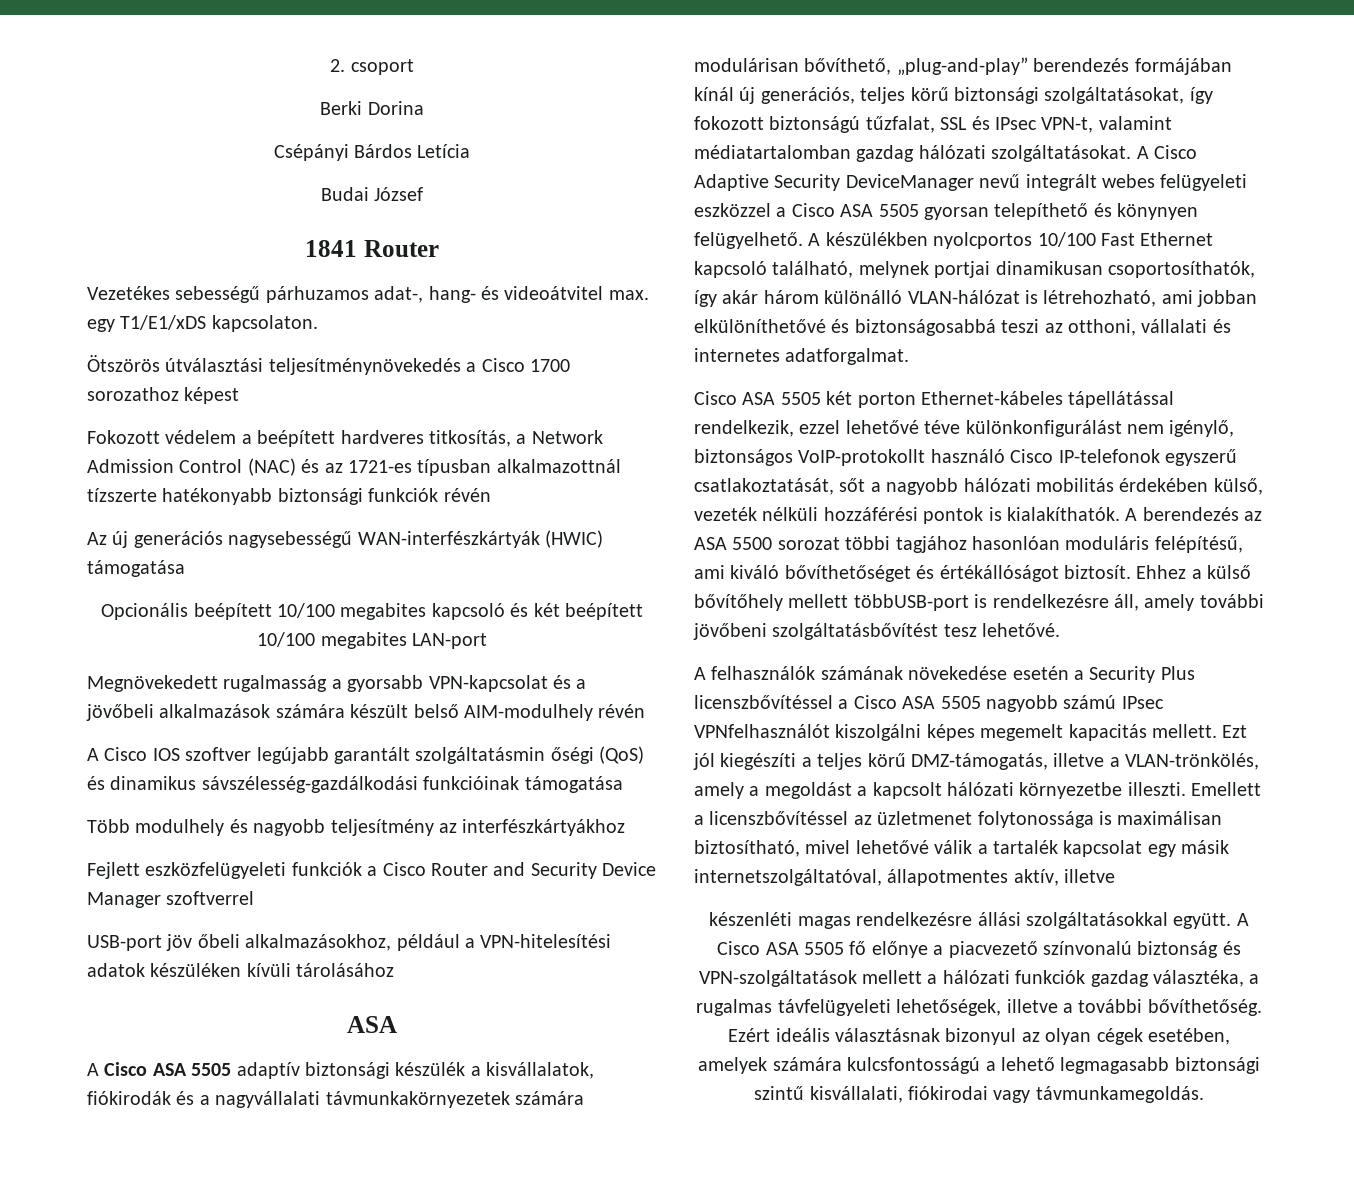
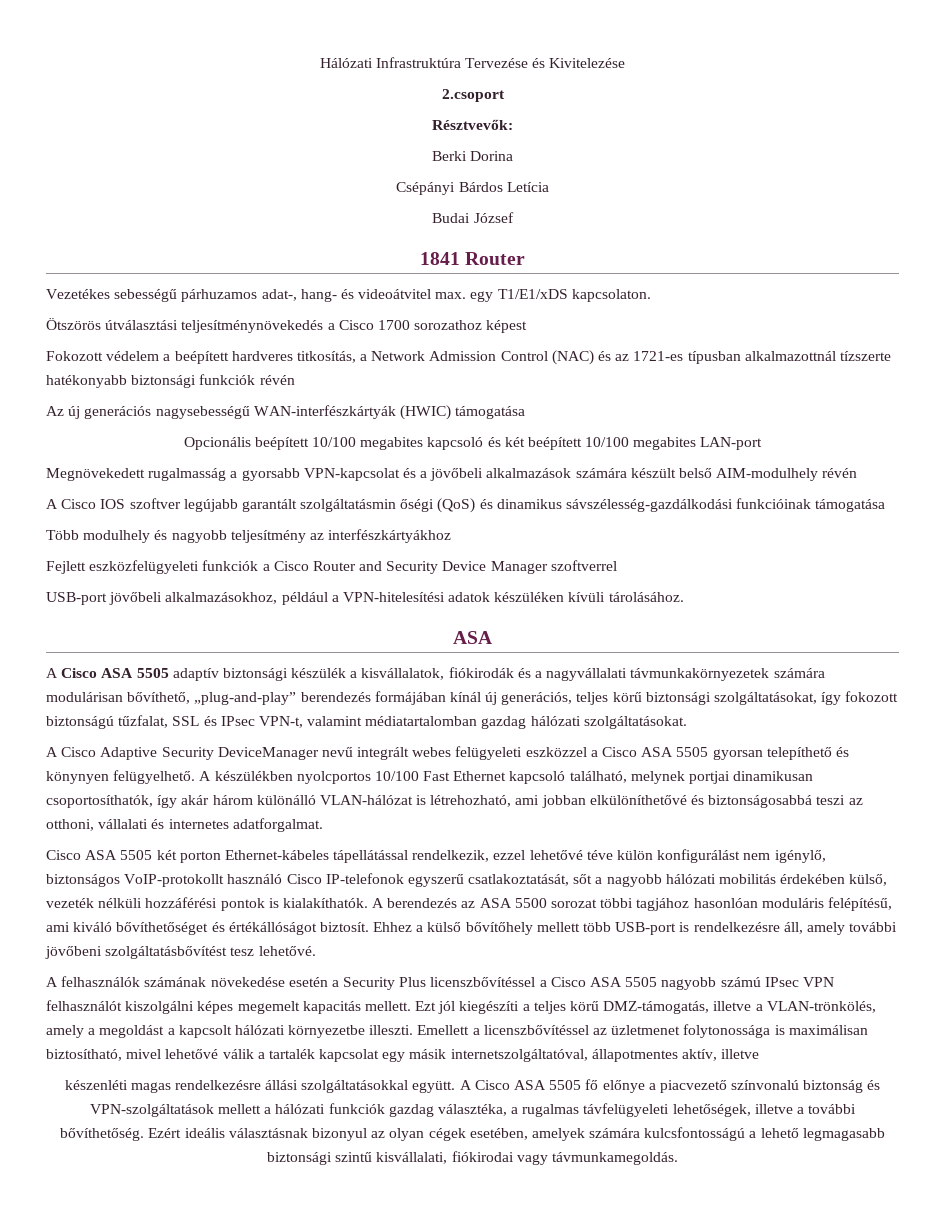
- 2. csoport
+ Hálózati Infrastruktúra Tervezése és Kivitelezése
+ 2.csoport
+ Résztvevők:
- USB-port jöv őbeli alkalmazásokhoz, például a VPN-hitelesítési adatok készüléken kívüli tárolásához
+ USB-port jövőbeli alkalmazásokhoz, például a VPN-hitelesítési adatok készüléken kívüli tárolásához.
- A Cisco ASA 5505 adaptív biztonsági készülék a kisvállalatok, fiókirodák és a nagyvállalati távmunkakörnyezetek számára modulárisan bővíthető, „plug-and-play” berendezés formájában kínál új generációs, teljes körű biztonsági szolgáltatásokat, így fokozott biztonságú tűzfalat, SSL és IPsec VPN-t, valamint médiatartalomban gazdag hálózati szolgáltatásokat. A Cisco Adaptive Security DeviceManager nevű integrált webes felügyeleti eszközzel a Cisco ASA 5505 gyorsan telepíthető és könynyen felügyelhető.
+ A Cisco ASA 5505 adaptív biztonsági készülék a kisvállalatok, fiókirodák és a nagyvállalati távmunkakörnyezetek számára modulárisan bővíthető, „plug-and-play” berendezés formájában kínál új generációs, teljes körű biztonsági szolgáltatásokat, így fokozott biztonságú tűzfalat, SSL és IPsec VPN-t, valamint médiatartalomban gazdag hálózati szolgáltatásokat.
+ A Cisco Adaptive Security DeviceManager nevű integrált webes felügyeleti eszközzel a Cisco ASA 5505 gyorsan telepíthető és könynyen felügyelhető.
- Cisco ASA 5505 két porton Ethernet-kábeles tápellátással rendelkezik, ezzel lehetővé téve különkonfigurálást nem igénylő, biztonságos VoIP-protokollt használó Cisco IP-telefonok egyszerű csatlakoztatását, sőt a nagyobb hálózati mobilitás érdekében külső, vezeték nélküli hozzáférési pontok is kialakíthatók.
+ Cisco ASA 5505 két porton Ethernet-kábeles tápellátással rendelkezik, ezzel lehetővé téve külön konfigurálást nem igénylő, biztonságos VoIP-protokollt használó Cisco IP-telefonok egyszerű csatlakoztatását, sőt a nagyobb hálózati mobilitás érdekében külső, vezeték nélküli hozzáférési pontok is kialakíthatók.
- Ehhez a külső bővítőhely mellett többUSB-port is rendelkezésre áll, amely további jövőbeni szolgáltatásbővítést tesz lehetővé.
+ Ehhez a külső bővítőhely mellett több USB-port is rendelkezésre áll, amely további jövőbeni szolgáltatásbővítést tesz lehetővé.
- A felhasználók számának növekedése esetén a Security Plus licenszbővítéssel a Cisco ASA 5505 nagyobb számú IPsec VPNfelhasználót kiszolgálni képes megemelt kapacitás mellett.
+ A felhasználók számának növekedése esetén a Security Plus licenszbővítéssel a Cisco ASA 5505 nagyobb számú IPsec VPN felhasználót kiszolgálni képes megemelt kapacitás mellett.

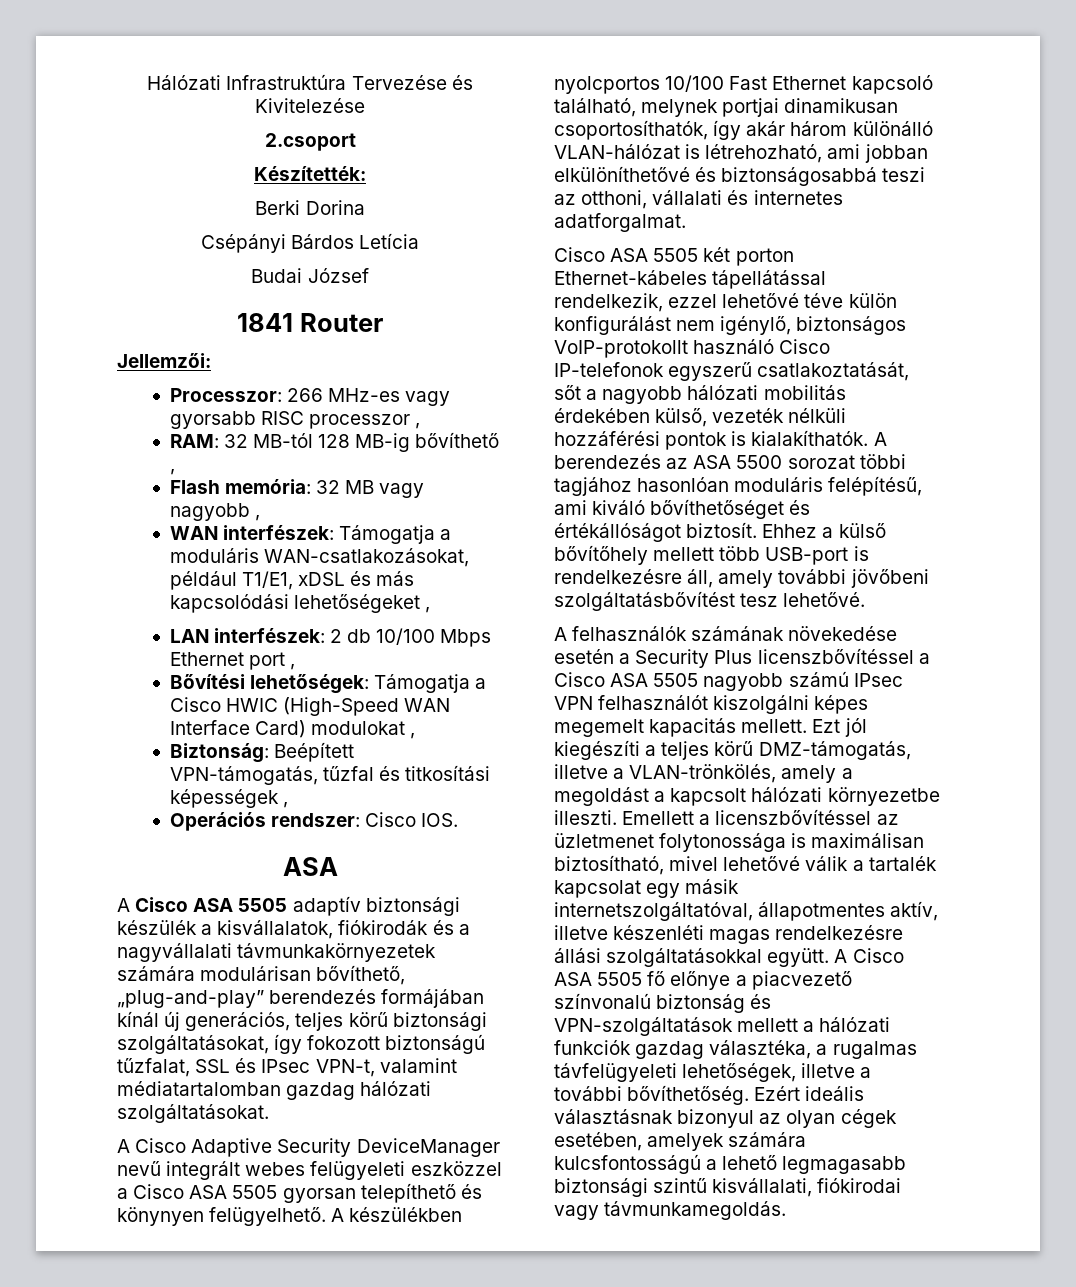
- Résztvevők:
+ Készítették:
- Vezetékes sebességű párhuzamos adat-, hang- és videoátvitel max. egy T1/E1/xDS kapcsolaton.
- Ötszörös útválasztási teljesítménynövekedés a Cisco 1700 sorozathoz képest
- Fokozott védelem a beépített hardveres titkosítás, a Network Admission Control (NAC) és az 1721-es típusban alkalmazottnál tízszerte hatékonyabb biztonsági funkciók révén
- Az új generációs nagysebességű WAN-interfészkártyák (HWIC) támogatása
- Opcionális beépített 10/100 megabites kapcsoló és két beépített 10/100 megabites LAN-port
- Megnövekedett rugalmasság a gyorsabb VPN-kapcsolat és a jövőbeli alkalmazások számára készült belső AIM-modulhely révén
- A Cisco IOS szoftver legújabb garantált szolgáltatásmin őségi (QoS) és dinamikus sávszélesség-gazdálkodási funkcióinak támogatása
- Több modulhely és nagyobb teljesítmény az interfészkártyákhoz
- Fejlett eszközfelügyeleti funkciók a Cisco Router and Security Device Manager szoftverrel
- USB-port jövőbeli alkalmazásokhoz, például a VPN-hitelesítési adatok készüléken kívüli tárolásához.
+ Jellemzői:
+ Processzor: 266 MHz-es vagy gyorsabb RISC processzor ,
+ RAM: 32 MB-tól 128 MB-ig bővíthető ,
+ Flash memória: 32 MB vagy nagyobb ,
+ WAN interfészek: Támogatja a moduláris WAN-csatlakozásokat, például T1/E1, xDSL és más kapcsolódási lehetőségeket ,
+ LAN interfészek: 2 db 10/100 Mbps Ethernet port ,
+ Bővítési lehetőségek: Támogatja a Cisco HWIC (High-Speed WAN Interface Card) modulokat ,
+ Biztonság: Beépített VPN-támogatás, tűzfal és titkosítási képességek ,
+ Operációs rendszer: Cisco IOS.
- Emellett a licenszbővítéssel az üzletmenet folytonossága is maximálisan biztosítható, mivel lehetővé válik a tartalék kapcsolat egy másik internetszolgáltatóval, állapotmentes aktív, illetve
- készenléti magas rendelkezésre állási szolgáltatásokkal együtt.
+ Emellett a licenszbővítéssel az üzletmenet folytonossága is maximálisan biztosítható, mivel lehetővé válik a tartalék kapcsolat egy másik internetszolgáltatóval, állapotmentes aktív, illetve készenléti magas rendelkezésre állási szolgáltatásokkal együtt.

